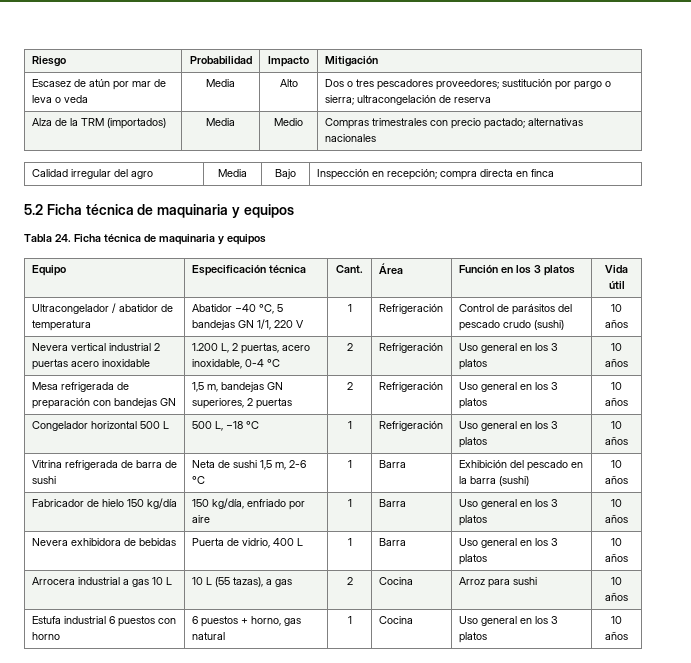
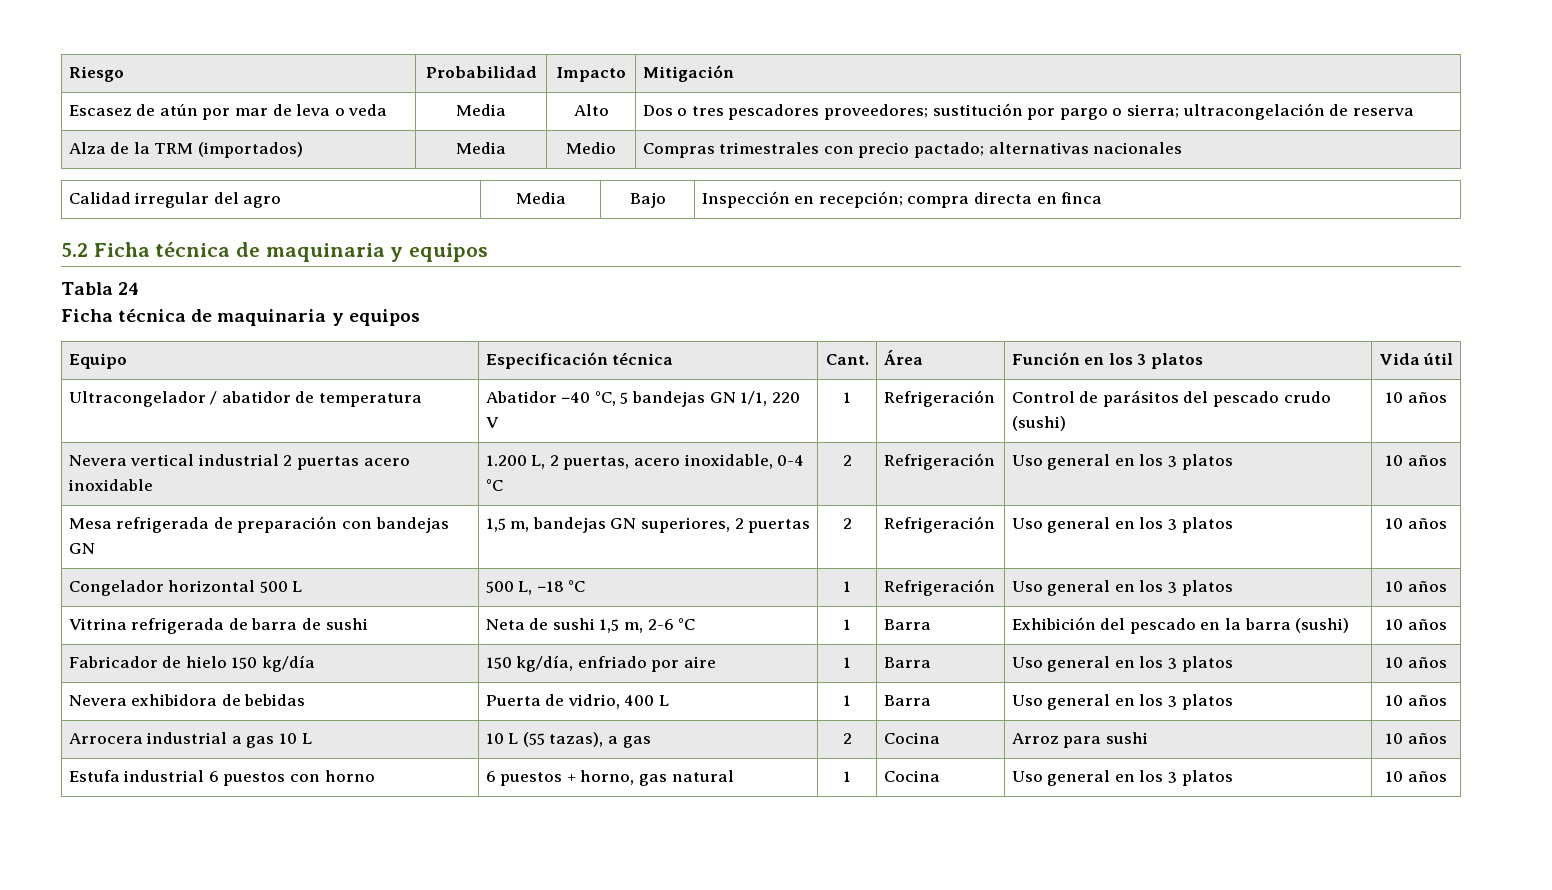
- Tabla 24. Ficha técnica de maquinaria y equipos
+ Tabla 24
+ Ficha técnica de maquinaria y equipos

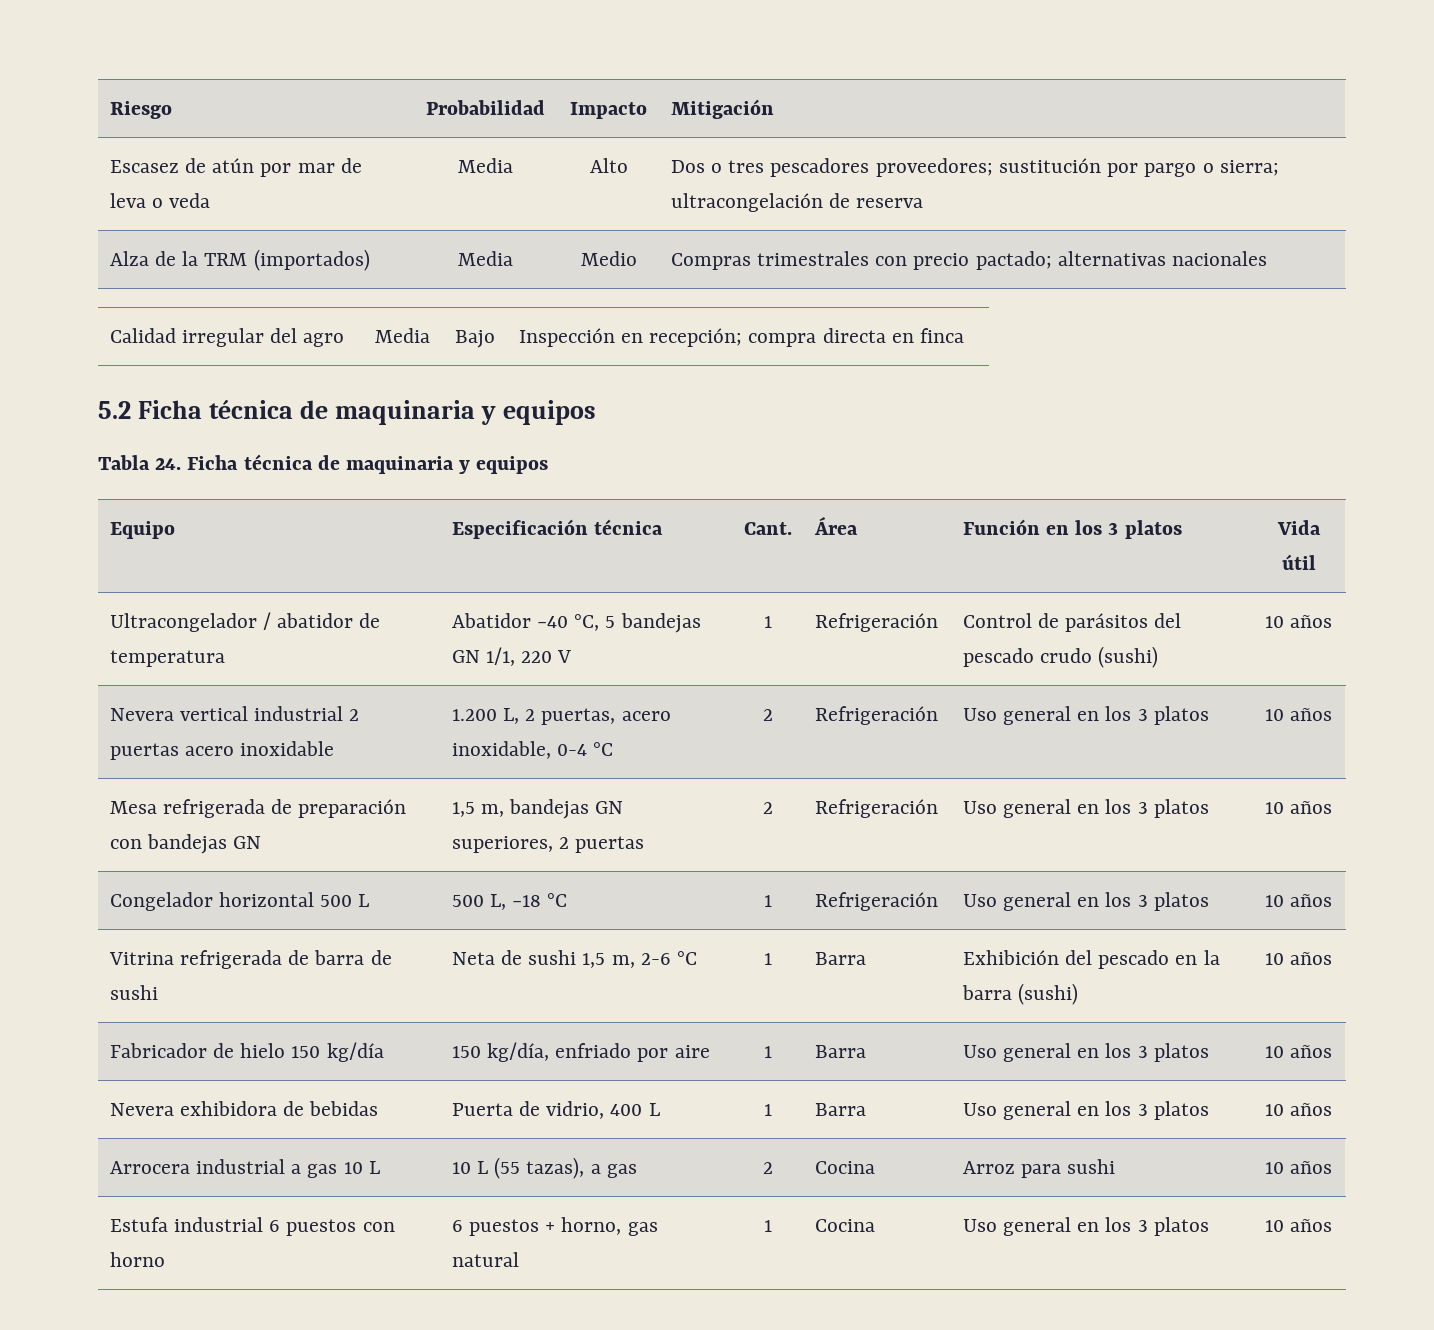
- Tabla 24
- Ficha técnica de maquinaria y equipos
+ Tabla 24. Ficha técnica de maquinaria y equipos

